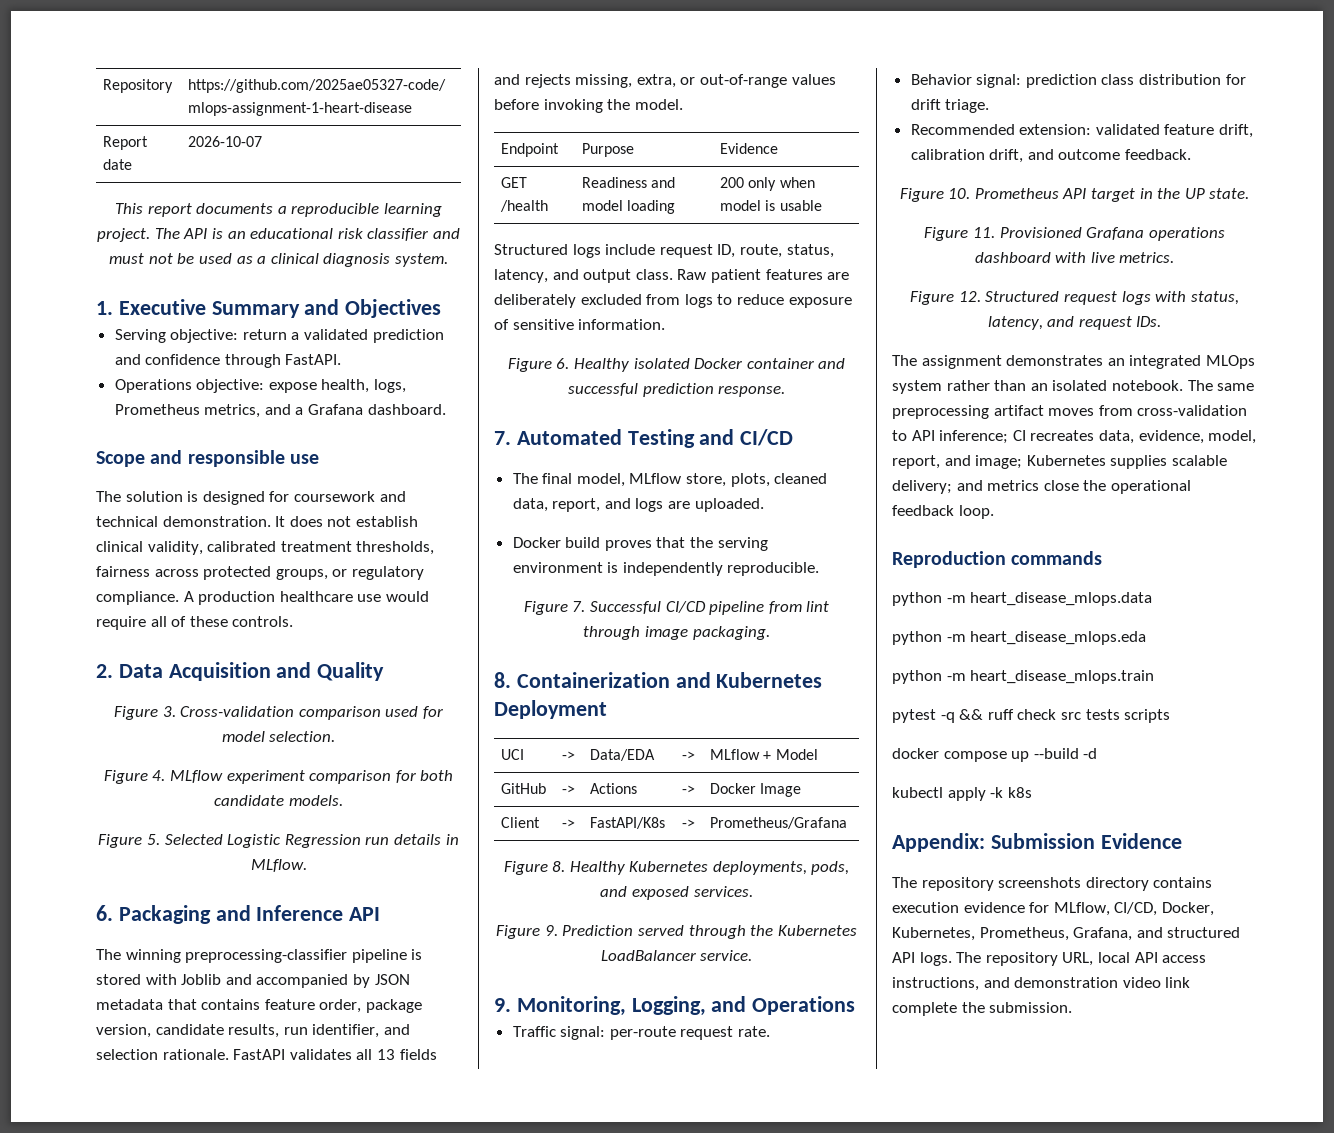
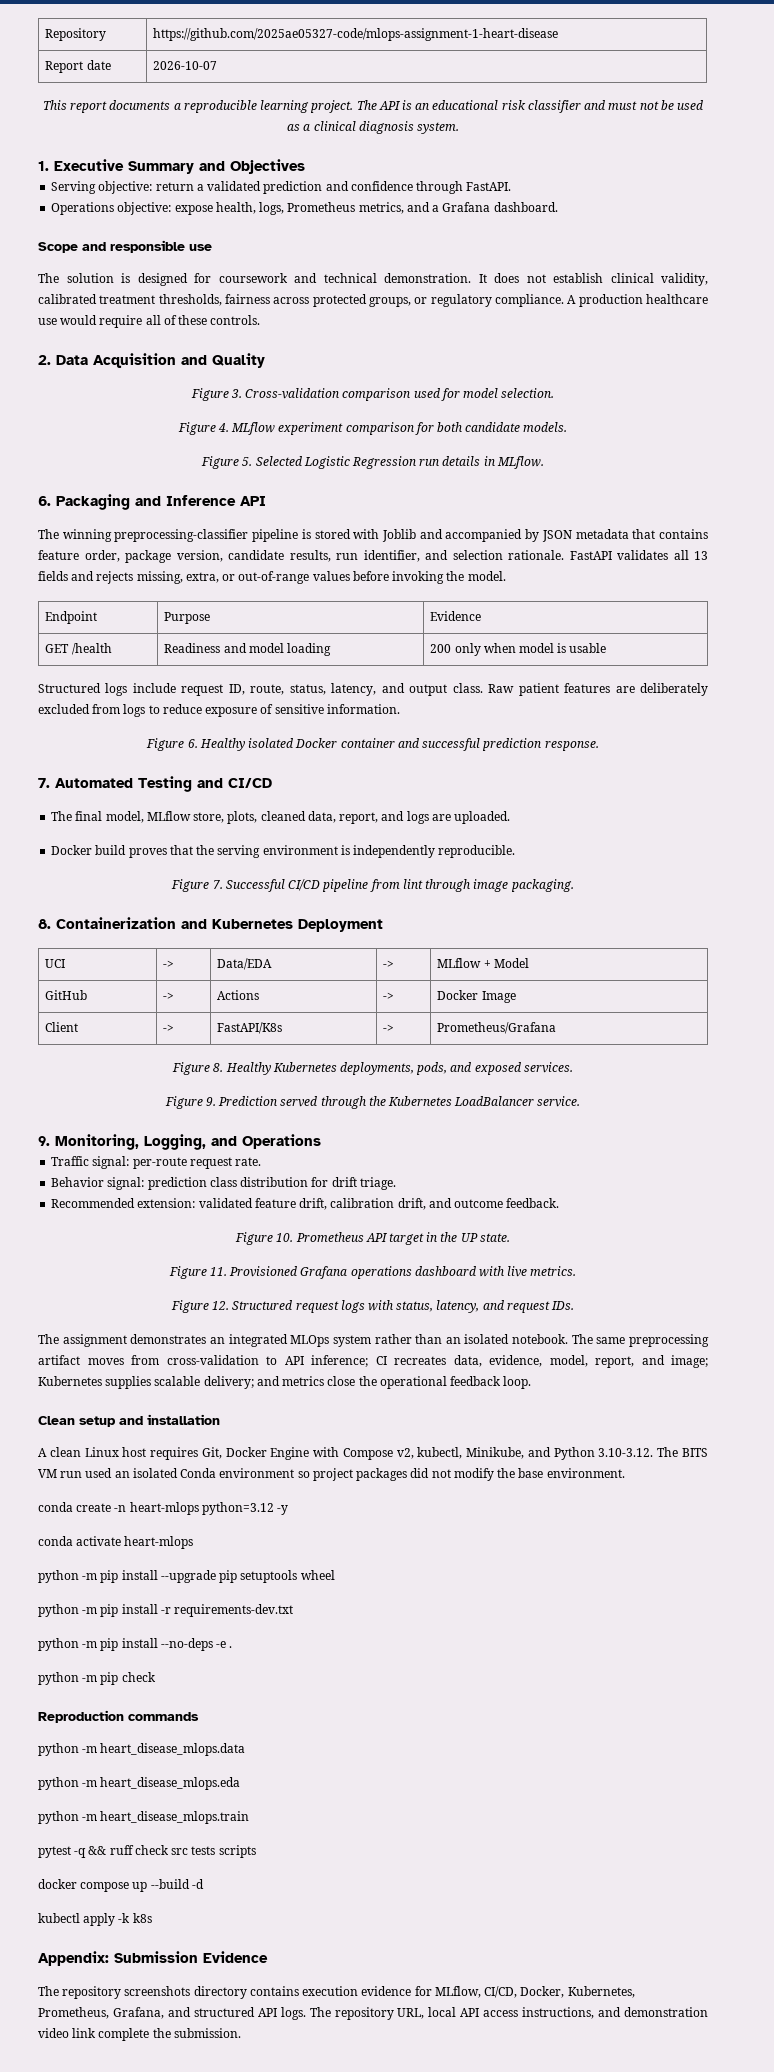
+ Clean setup and installation
+ A clean Linux host requires Git, Docker Engine with Compose v2, kubectl, Minikube, and Python 3.10-3.12. The BITS VM run used an isolated Conda environment so project packages did not modify the base environment.
+ conda create -n heart-mlops python=3.12 -y
+ conda activate heart-mlops
+ python -m pip install --upgrade pip setuptools wheel
+ python -m pip install -r requirements-dev.txt
+ python -m pip install --no-deps -e .
+ python -m pip check

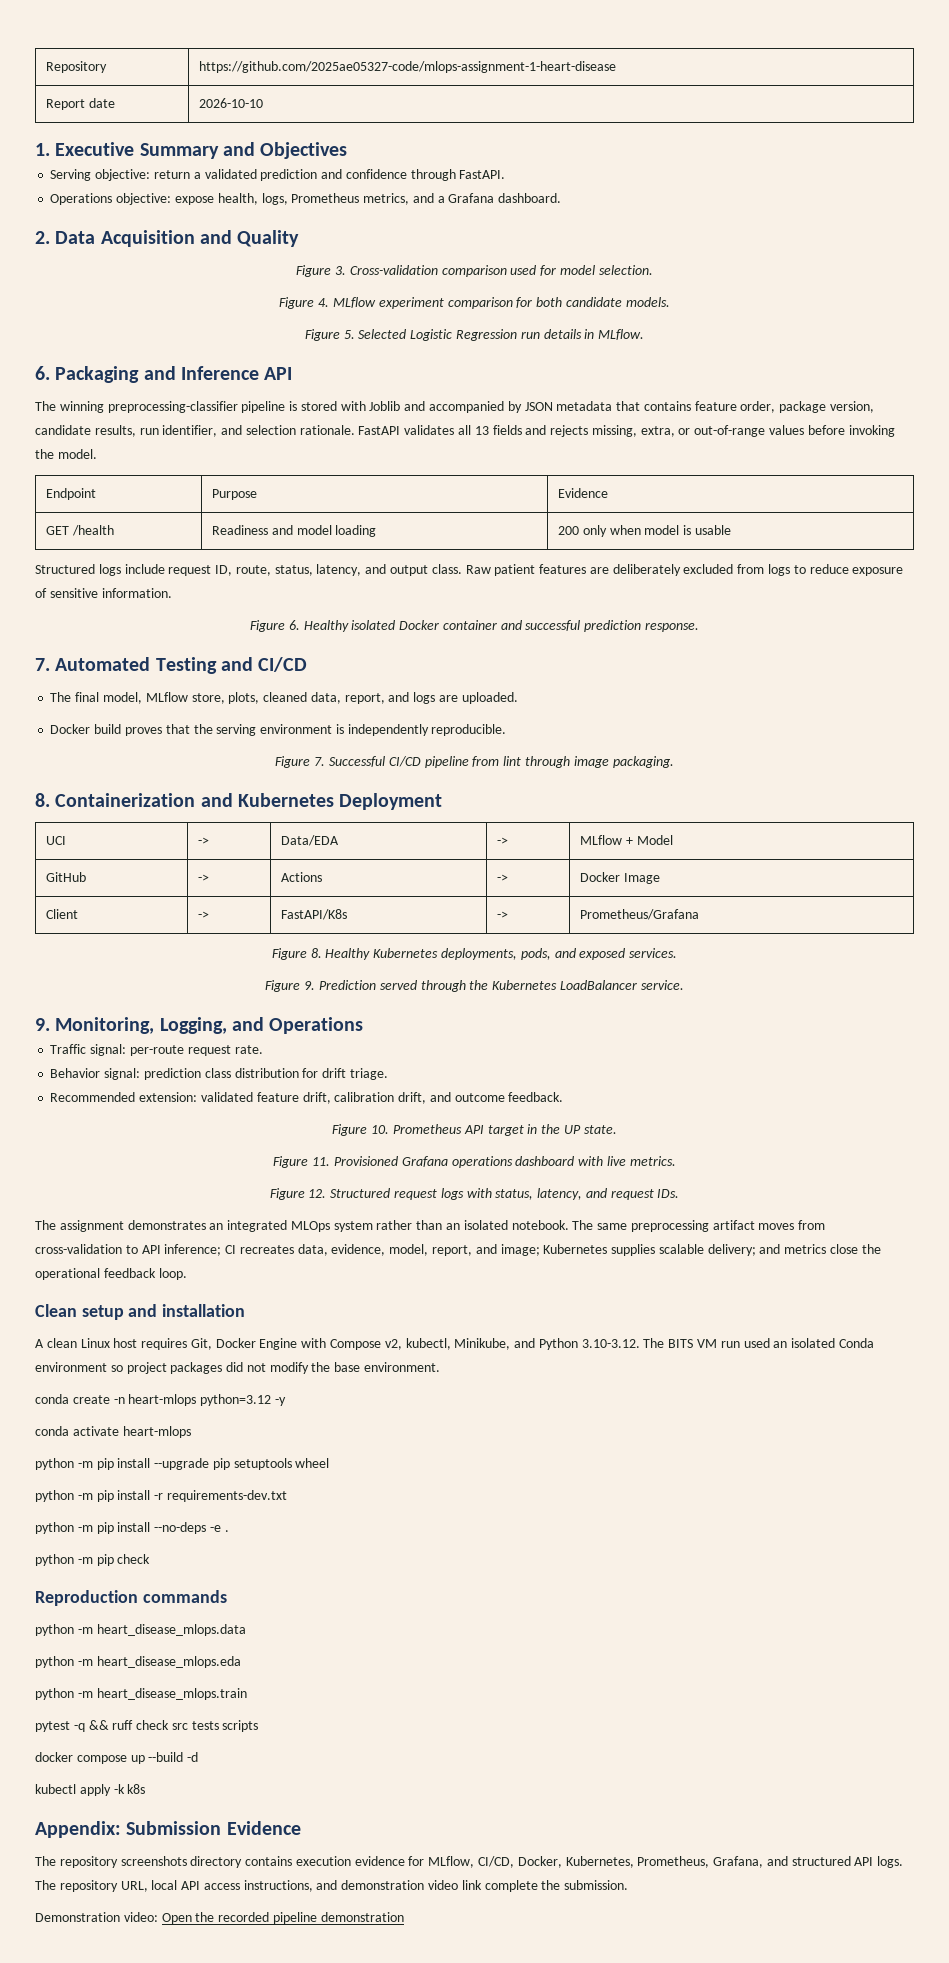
- Report date | 2026-10-07
- This report documents a reproducible learning project. The API is an educational risk classifier and must not be used as a clinical diagnosis system.
+ Report date | 2026-10-10
- Scope and responsible use
- The solution is designed for coursework and technical demonstration. It does not establish clinical validity, calibrated treatment thresholds, fairness across protected groups, or regulatory compliance. A production healthcare use would require all of these controls.
+ Demonstration video: Open the recorded pipeline demonstration

